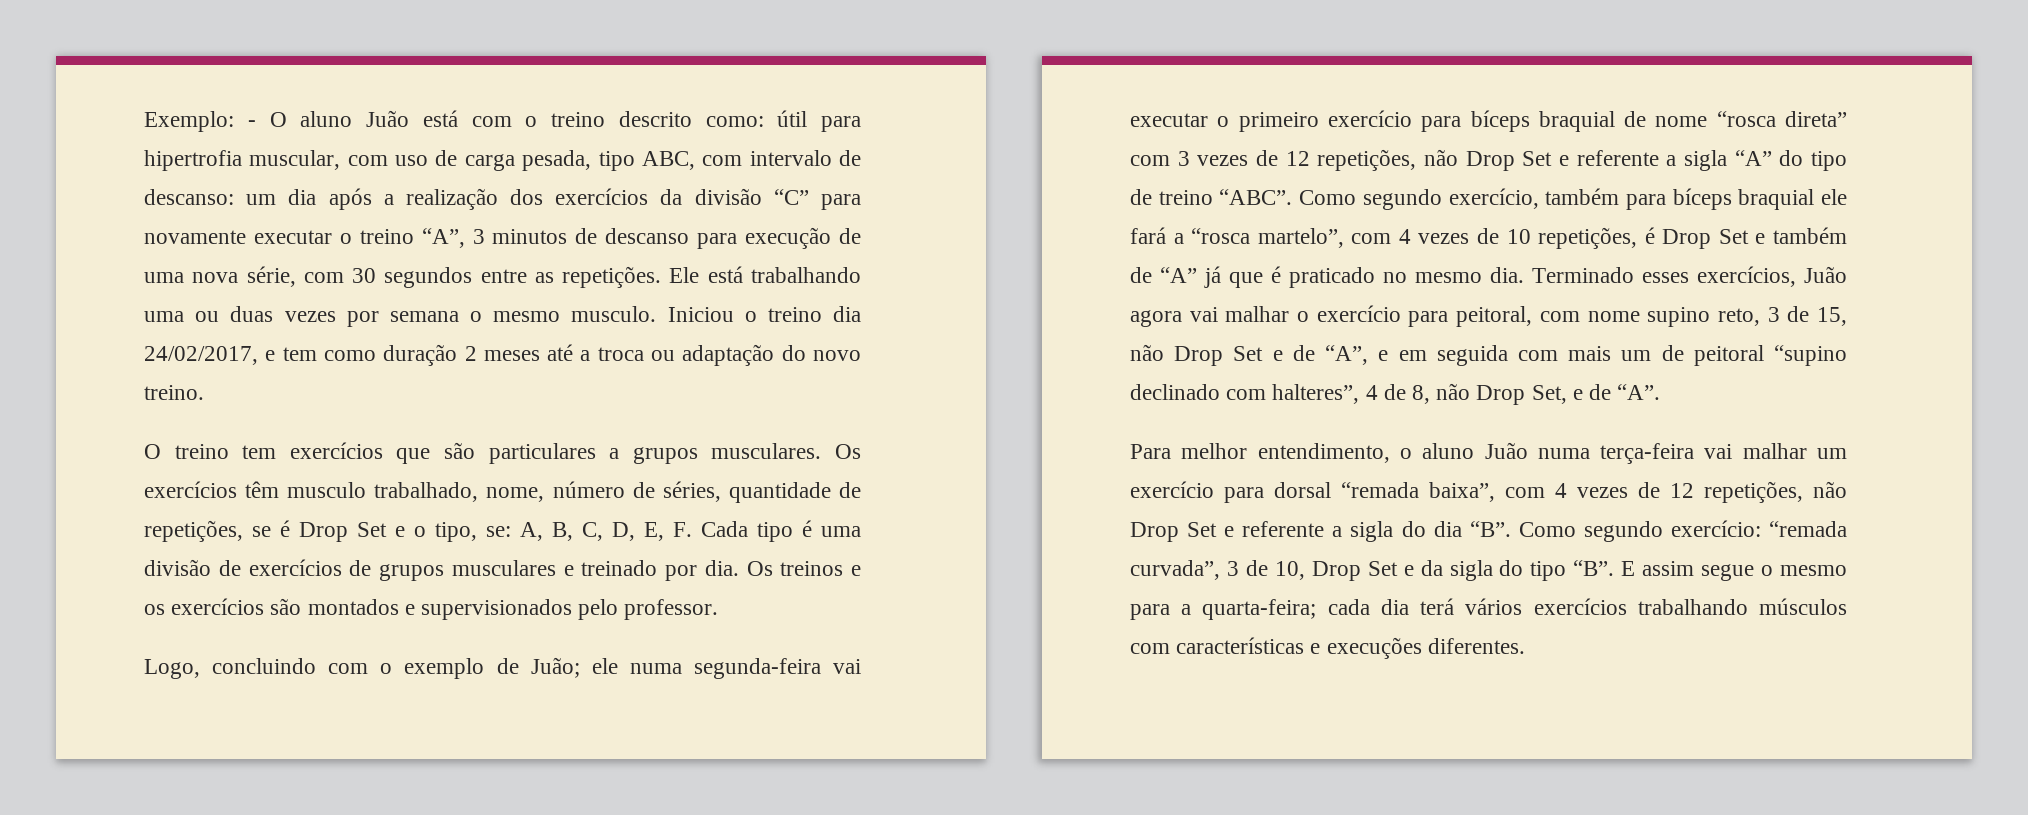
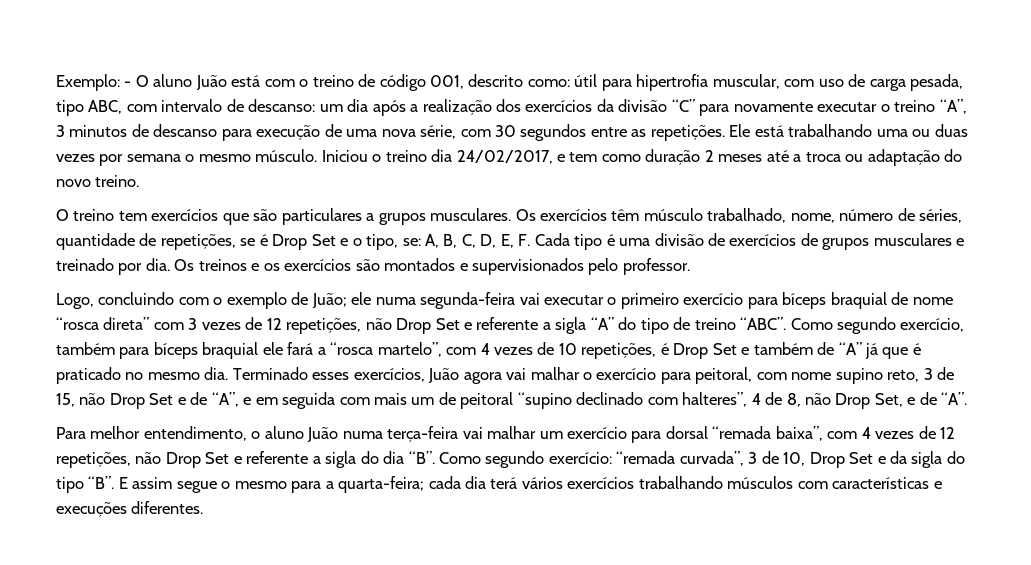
- Exemplo: - O aluno Juão está com o treino descrito como: útil para hipertrofia muscular, com uso de carga pesada, tipo ABC, com intervalo de descanso: um dia após a realização dos exercícios da divisão “C” para novamente executar o treino “A”, 3 minutos de descanso para execução de uma nova série, com 30 segundos entre as repetições.
+ Exemplo: - O aluno Juão está com o treino de código 001, descrito como: útil para hipertrofia muscular, com uso de carga pesada, tipo ABC, com intervalo de descanso: um dia após a realização dos exercícios da divisão “C” para novamente executar o treino “A”, 3 minutos de descanso para execução de uma nova série, com 30 segundos entre as repetições.
- Ele está trabalhando uma ou duas vezes por semana o mesmo musculo.
+ Ele está trabalhando uma ou duas vezes por semana o mesmo músculo.
- Os exercícios têm musculo trabalhado, nome, número de séries, quantidade de repetições, se é Drop Set e o tipo, se: A, B, C, D, E, F. Cada tipo é uma divisão de exercícios de grupos musculares e treinado por dia.
+ Os exercícios têm músculo trabalhado, nome, número de séries, quantidade de repetições, se é Drop Set e o tipo, se: A, B, C, D, E, F. Cada tipo é uma divisão de exercícios de grupos musculares e treinado por dia.

